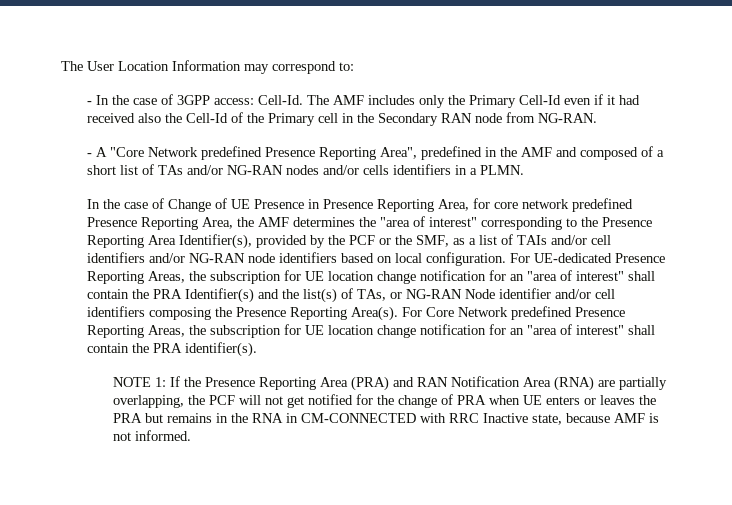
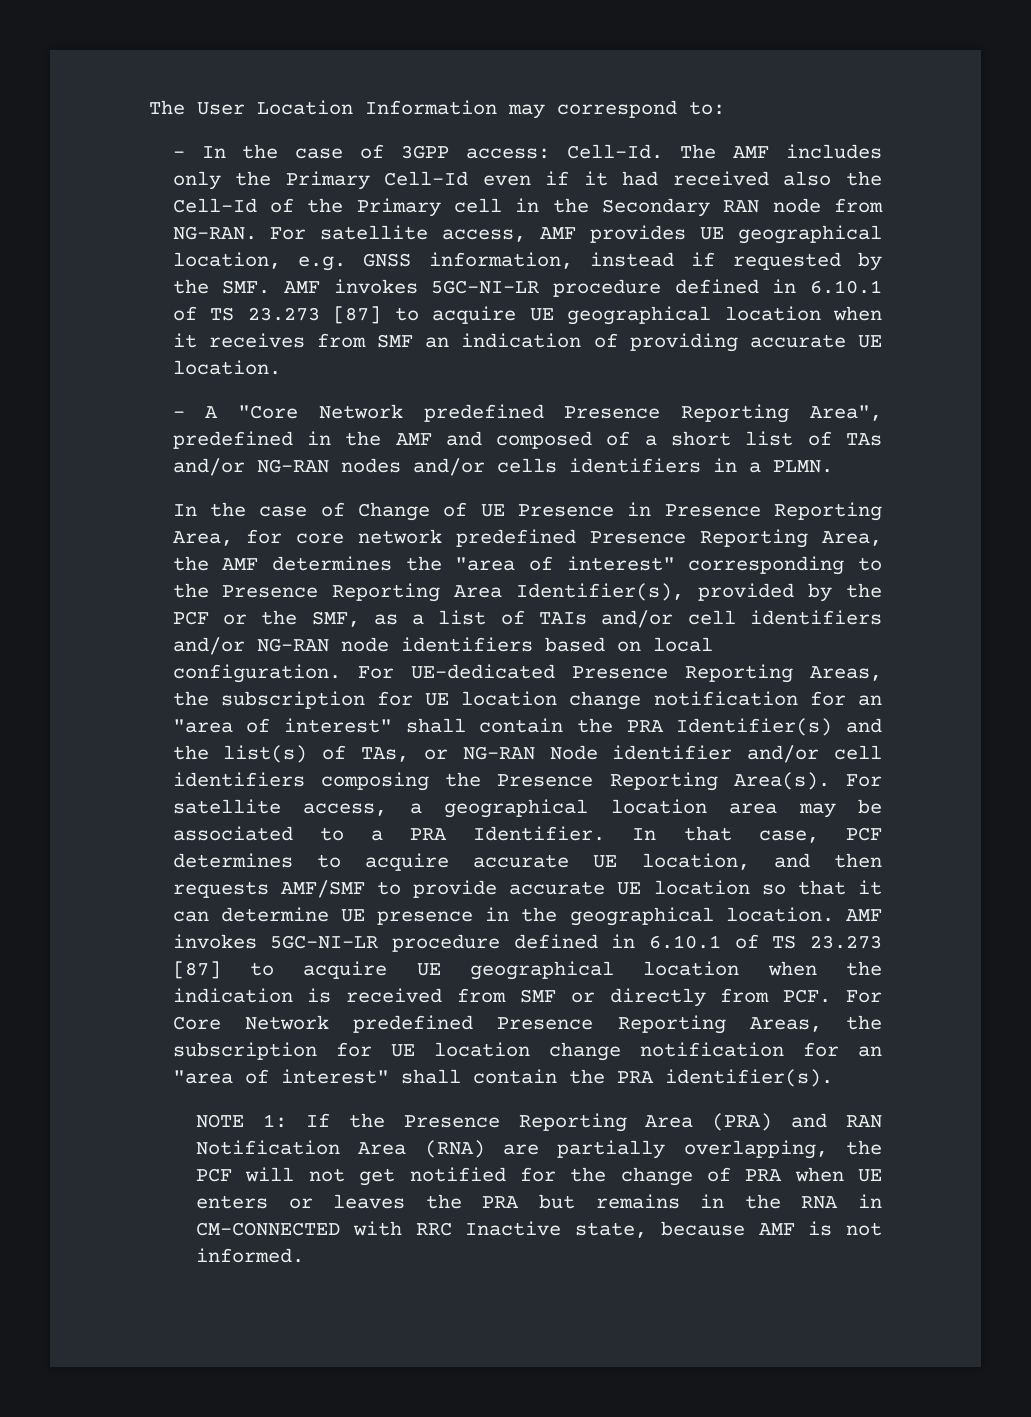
+ For satellite access, AMF provides UE geographical location, e.g. GNSS information, instead if requested by the SMF. AMF invokes 5GC-NI-LR procedure defined in 6.10.1 of TS 23.273 [87] to acquire UE geographical location when it receives from SMF an indication of providing accurate UE location.
- For Core Network predefined Presence Reporting Areas, the subscription for UE location change notification for an "area of interest" shall contain the PRA identifier(s).
+ For satellite access, a geographical location area may be associated to a PRA Identifier. In that case, PCF determines to acquire accurate UE location, and then requests AMF/SMF to provide accurate UE location so that it can determine UE presence in the geographical location. AMF invokes 5GC-NI-LR procedure defined in 6.10.1 of TS 23.273 [87] to acquire UE geographical location when the indication is received from SMF or directly from PCF. For Core Network predefined Presence Reporting Areas, the subscription for UE location change notification for an "area of interest" shall contain the PRA identifier(s).

